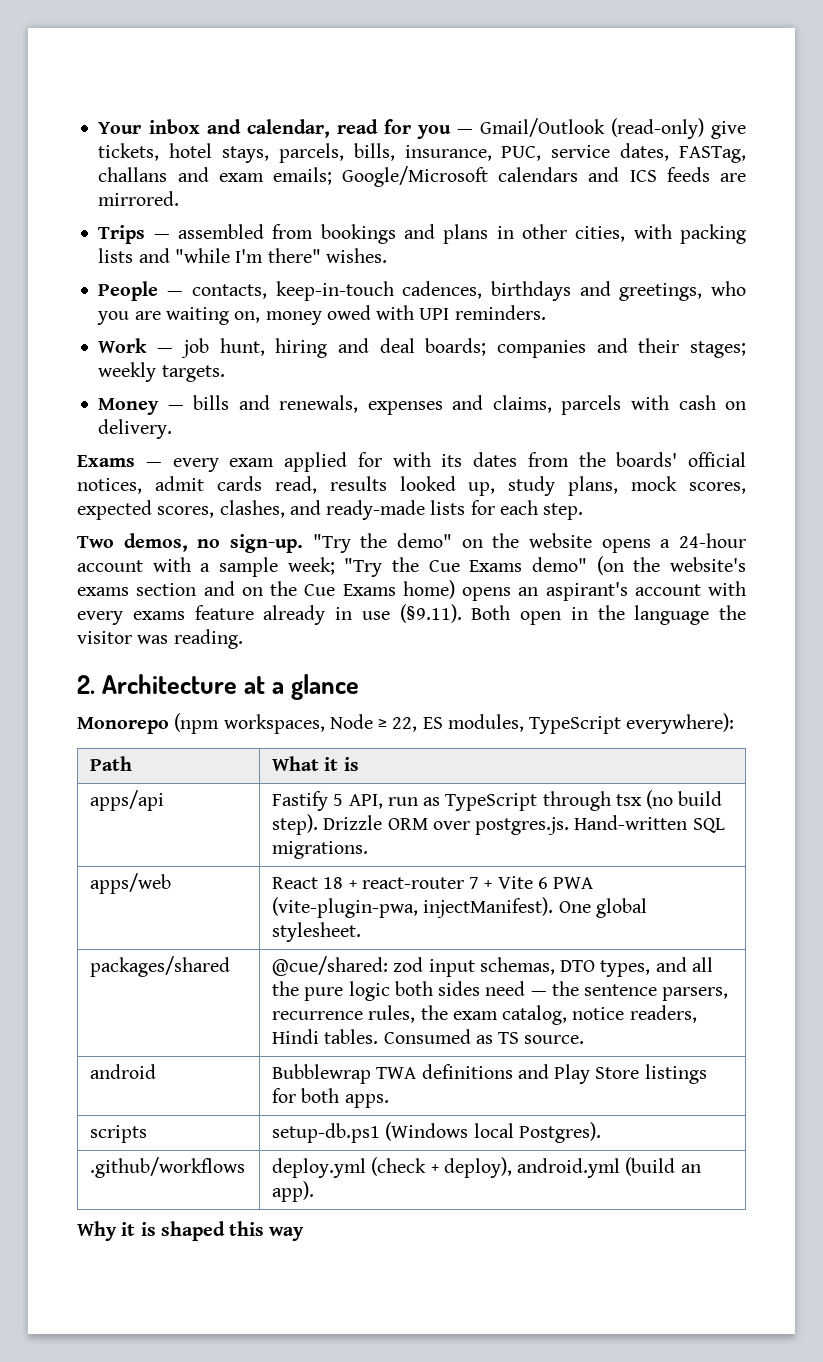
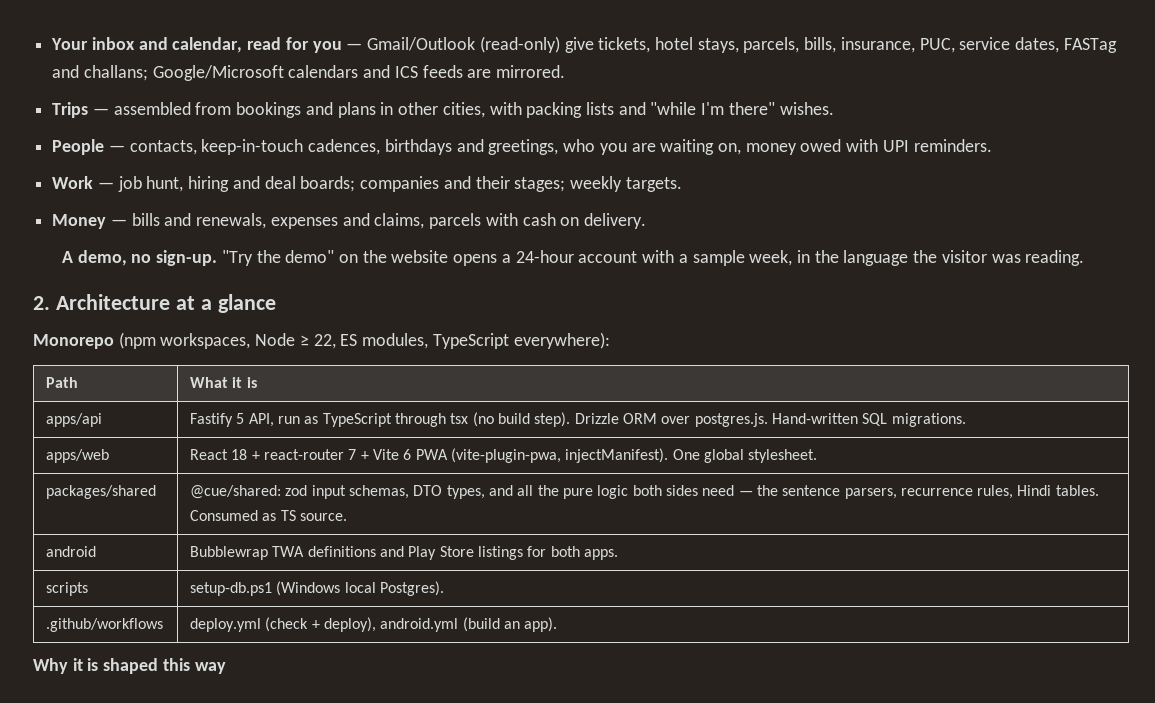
- Your inbox and calendar, read for you — Gmail/Outlook (read-only) give tickets, hotel stays, parcels, bills, insurance, PUC, service dates, FASTag, challans and exam emails; Google/Microsoft calendars and ICS feeds are mirrored.
+ Your inbox and calendar, read for you — Gmail/Outlook (read-only) give tickets, hotel stays, parcels, bills, insurance, PUC, service dates, FASTag and challans; Google/Microsoft calendars and ICS feeds are mirrored.
- Exams — every exam applied for with its dates from the boards' official notices, admit cards read, results looked up, study plans, mock scores, expected scores, clashes, and ready-made lists for each step.
- Two demos, no sign-up.
+ A demo, no sign-up.
- "Try the demo" on the website opens a 24-hour account with a sample week; "Try the Cue Exams demo" (on the website's exams section and on the Cue Exams home) opens an aspirant's account with every exams feature already in use (§9.11). Both open in the language the visitor was reading.
+ "Try the demo" on the website opens a 24-hour account with a sample week, in the language the visitor was reading.
- packages/shared | @cue/shared: zod input schemas, DTO types, and all the pure logic both sides need — the sentence parsers, recurrence rules, the exam catalog, notice readers, Hindi tables. Consumed as TS source.
+ packages/shared | @cue/shared: zod input schemas, DTO types, and all the pure logic both sides need — the sentence parsers, recurrence rules, Hindi tables. Consumed as TS source.

